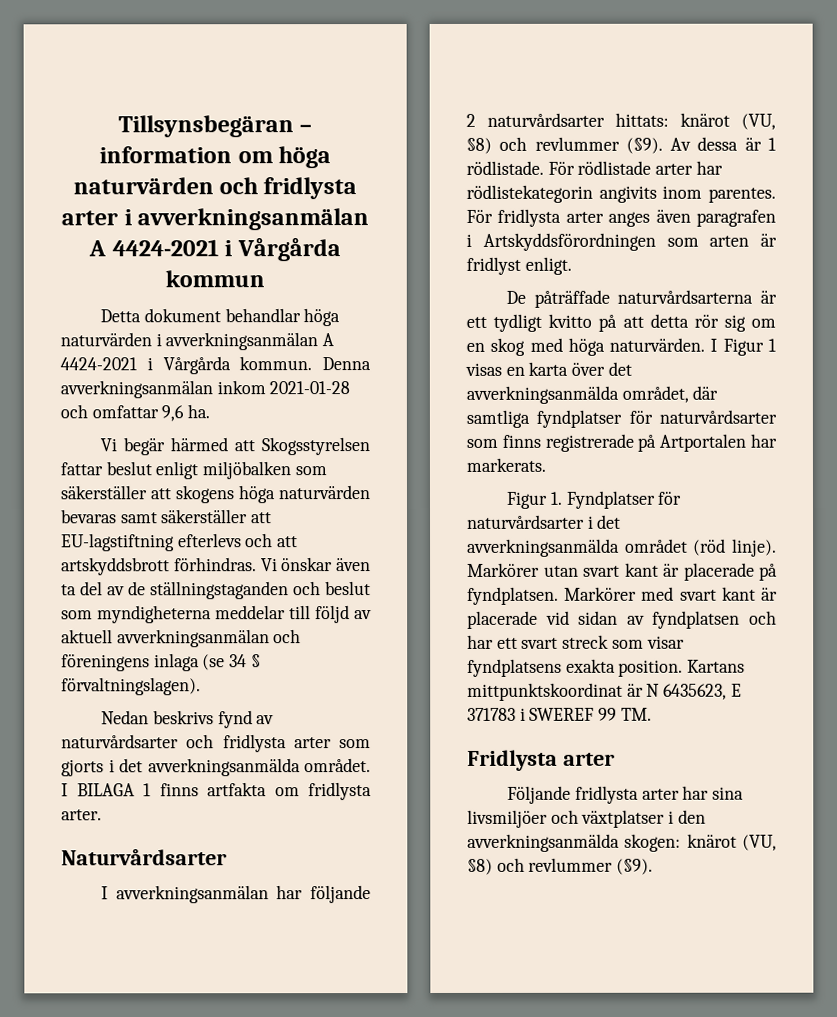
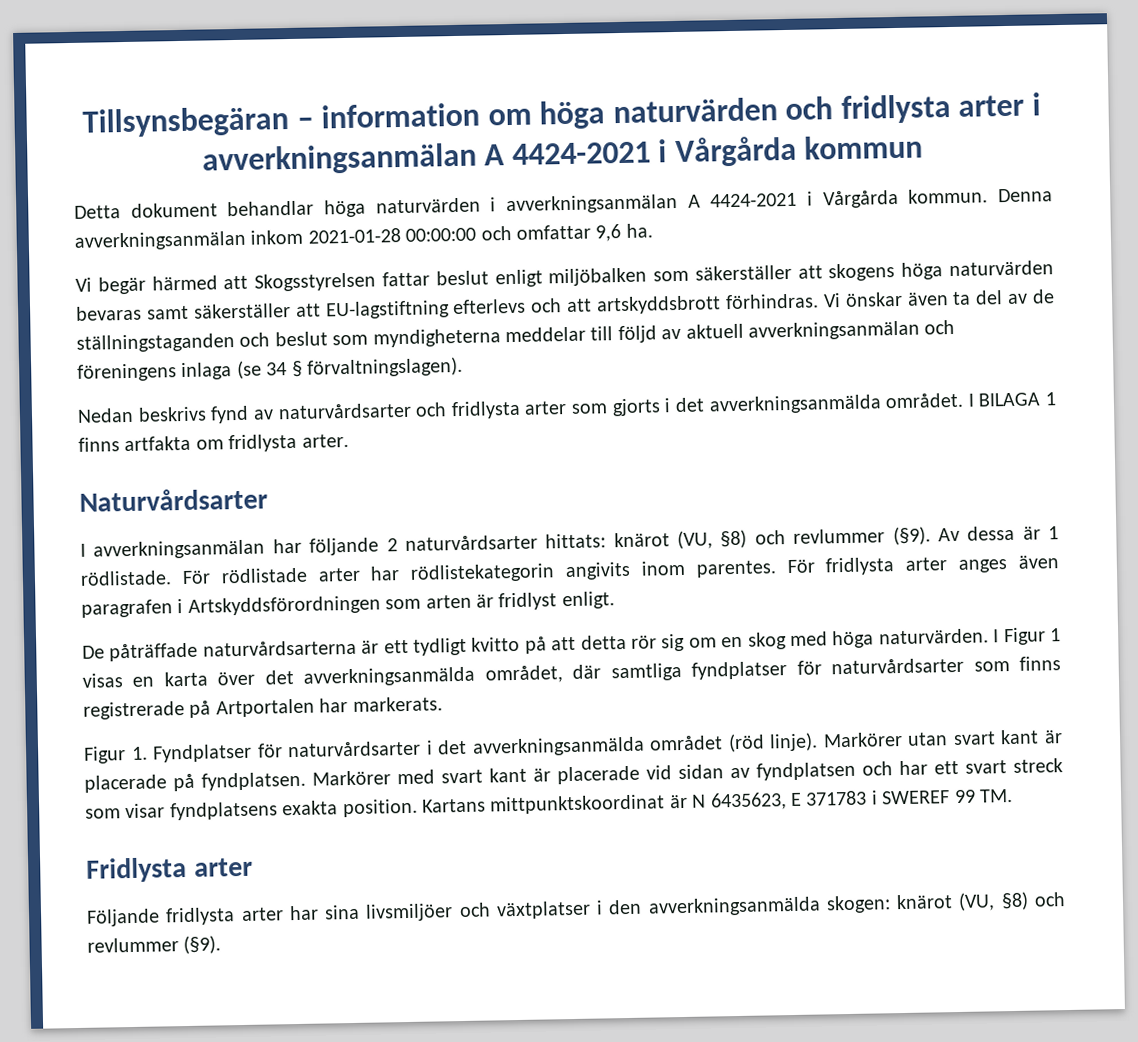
- Denna avverkningsanmälan inkom 2021-01-28 och omfattar 9,6 ha.
+ Denna avverkningsanmälan inkom 2021-01-28 00:00:00 och omfattar 9,6 ha.

